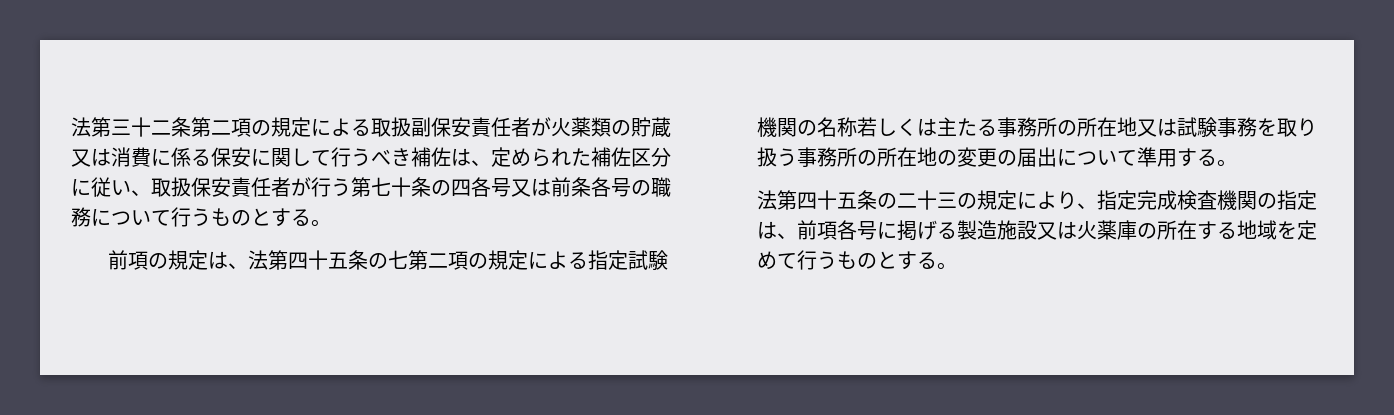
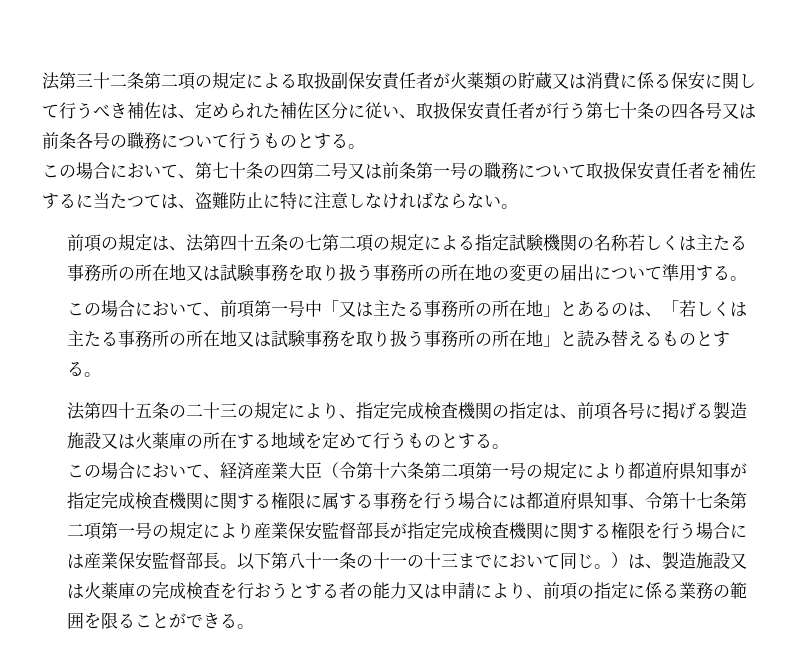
+ この場合において、第七十条の四第二号又は前条第一号の職務について取扱保安責任者を補佐するに当たつては、盗難防止に特に注意しなければならない。
+ この場合において、前項第一号中「又は主たる事務所の所在地」とあるのは、「若しくは主たる事務所の所在地又は試験事務を取り扱う事務所の所在地」と読み替えるものとする。
+ この場合において、経済産業大臣（令第十六条第二項第一号の規定により都道府県知事が指定完成検査機関に関する権限に属する事務を行う場合には都道府県知事、令第十七条第二項第一号の規定により産業保安監督部長が指定完成検査機関に関する権限を行う場合には産業保安監督部長。以下第八十一条の十一の十三までにおいて同じ。）は、製造施設又は火薬庫の完成検査を行おうとする者の能力又は申請により、前項の指定に係る業務の範囲を限ることができる。

